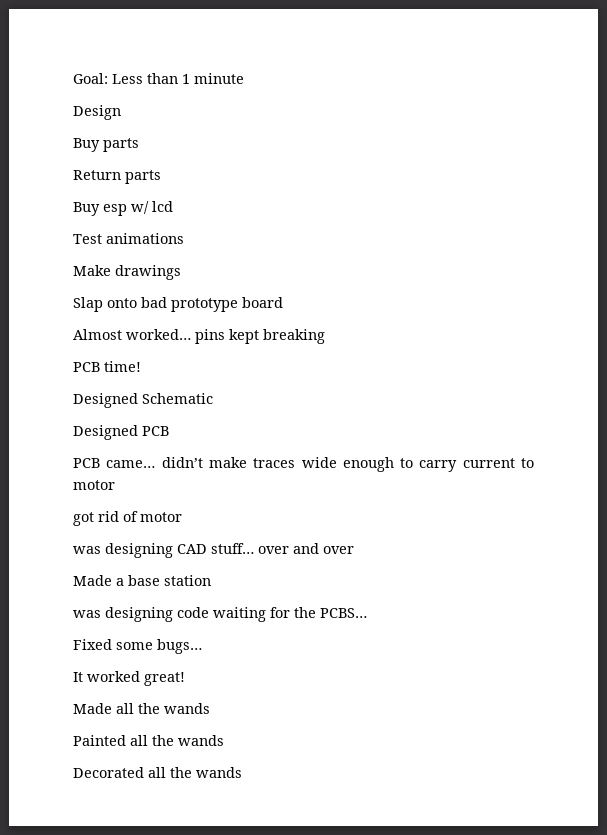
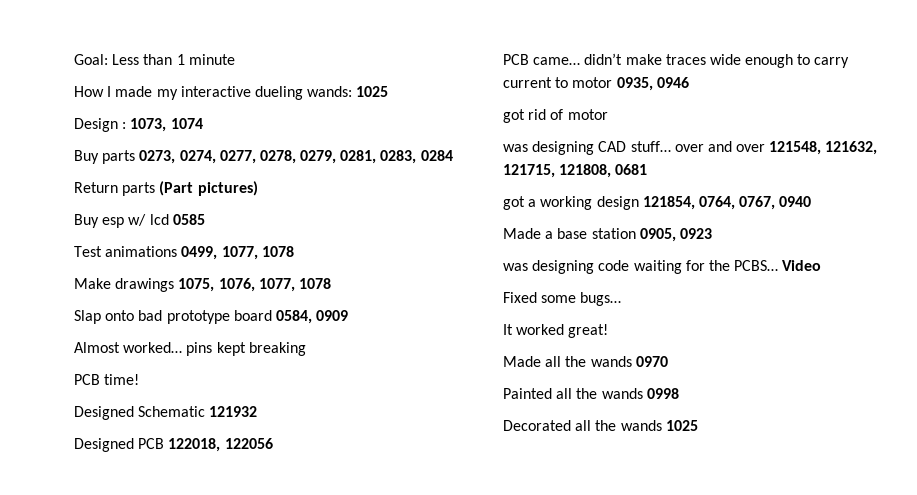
- Design
- Buy parts
+ How I made my interactive dueling wands: 1025
+ Design : 1073, 1074
+ Buy parts 0273, 0274, 0277, 0278, 0279, 0281, 0283, 0284
- Return parts
+ Return parts (Part pictures)
- Buy esp w/ lcd
+ Buy esp w/ lcd 0585
- Test animations
+ Test animations 0499, 1077, 1078
- Make drawings
+ Make drawings 1075, 1076, 1077, 1078
- Slap onto bad prototype board
+ Slap onto bad prototype board 0584, 0909
- Designed Schematic
+ Designed Schematic 121932
- Designed PCB
+ Designed PCB 122018, 122056
- PCB came… didn’t make traces wide enough to carry current to motor
+ PCB came… didn’t make traces wide enough to carry current to motor 0935, 0946
- was designing CAD stuff… over and over
+ was designing CAD stuff… over and over 121548, 121632, 121715, 121808, 0681
+ got a working design 121854, 0764, 0767, 0940
- Made a base station
+ Made a base station 0905, 0923
+ Video
- Made all the wands
+ Made all the wands 0970
- Painted all the wands
+ Painted all the wands 0998
- Decorated all the wands
+ Decorated all the wands 1025

